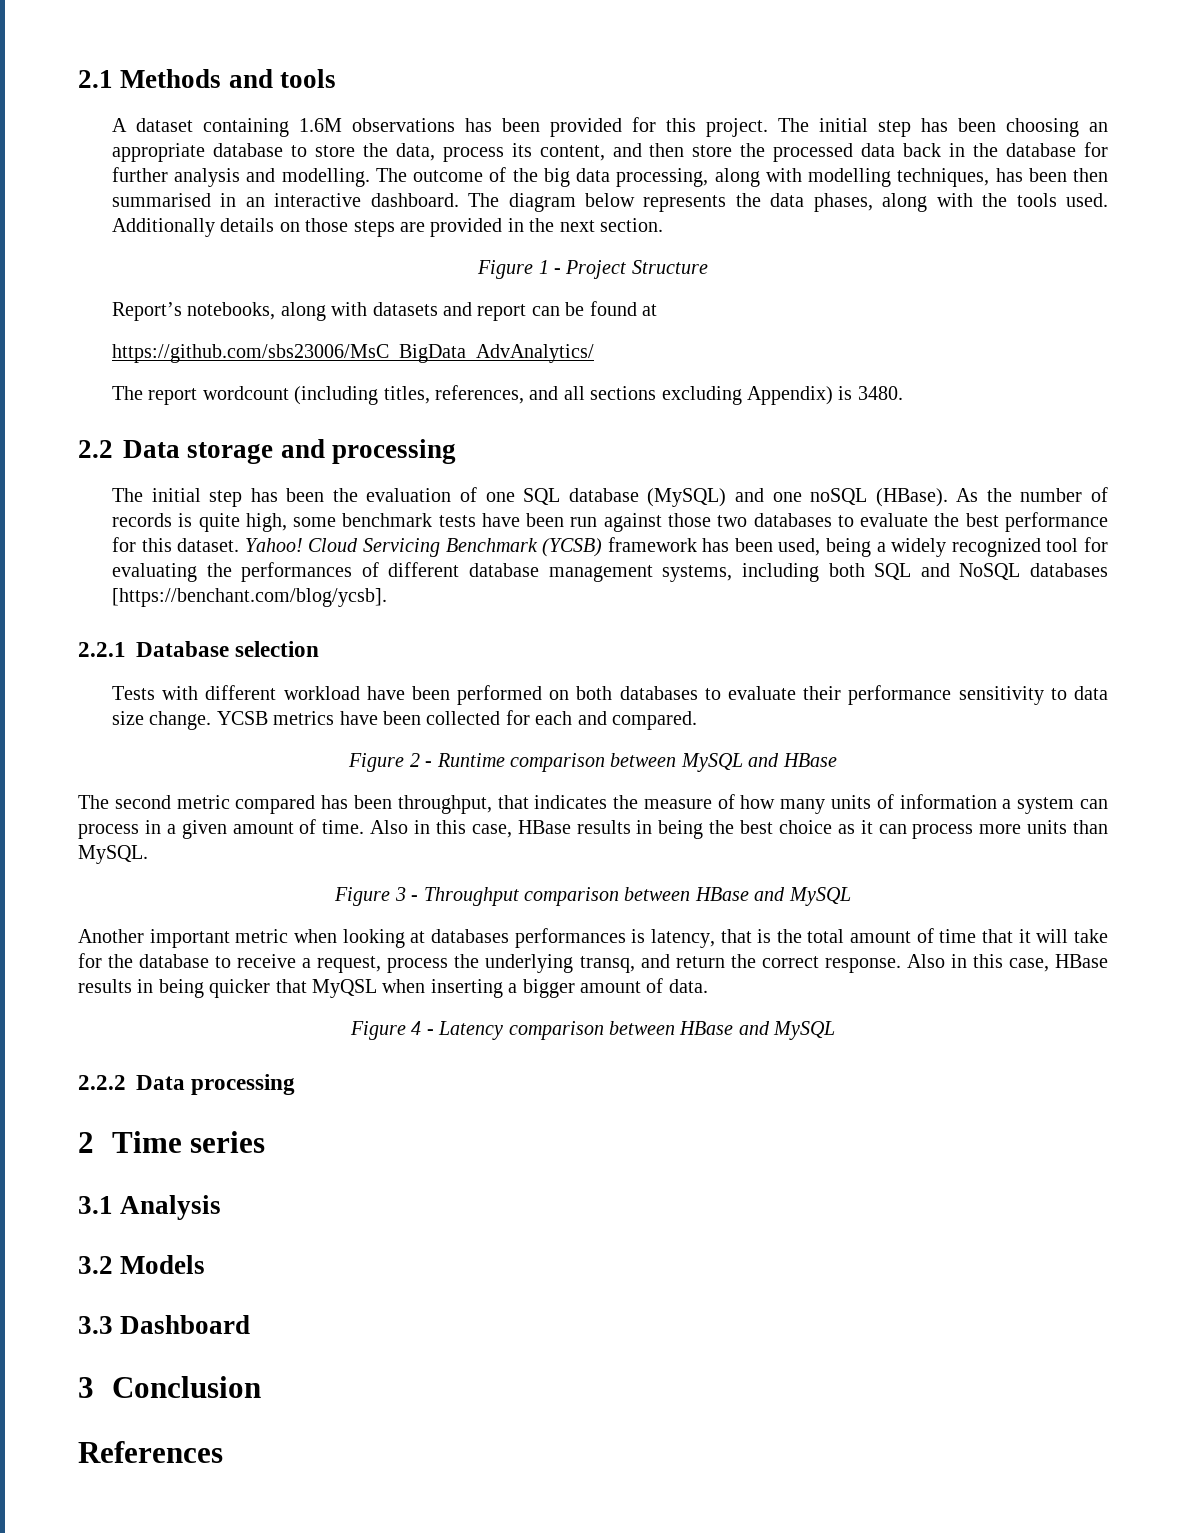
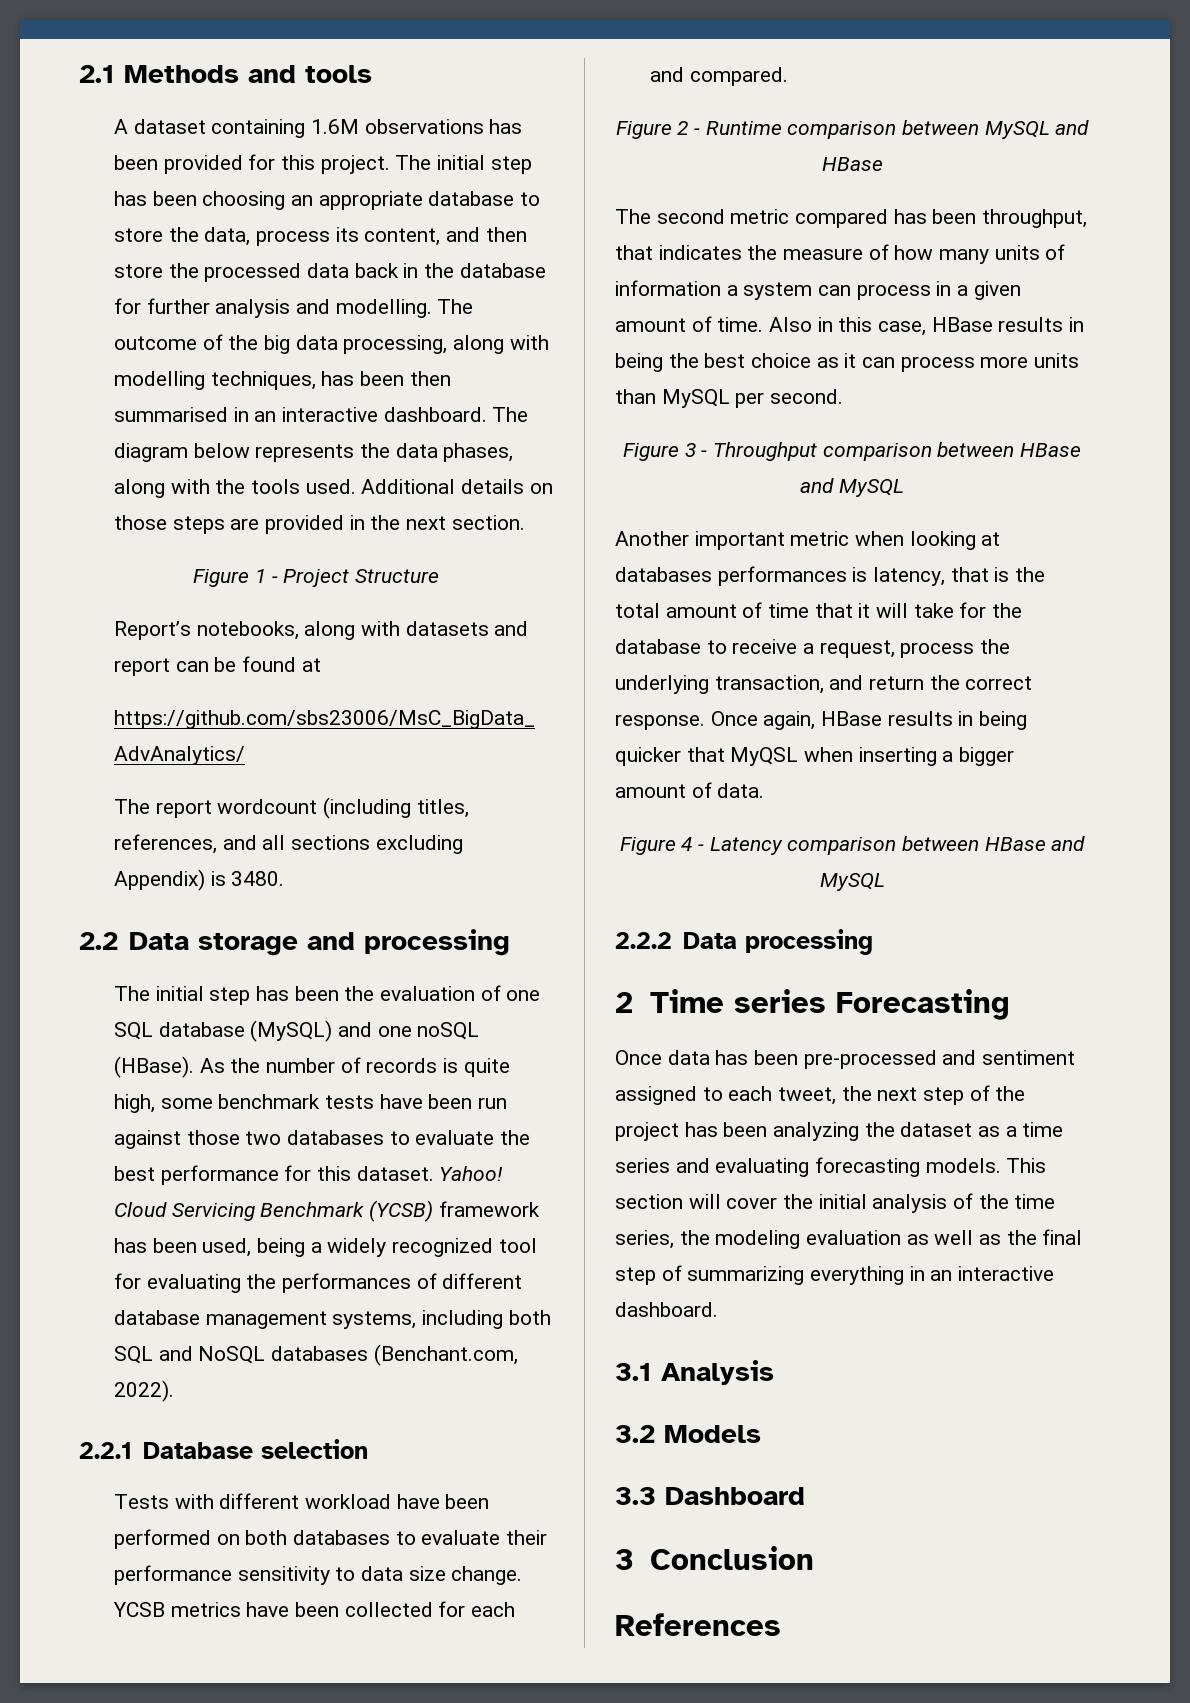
- Additionally details on those steps are provided in the next section.
+ Additional details on those steps are provided in the next section.
- Cloud Servicing Benchmark (YCSB) framework has been used, being a widely recognized tool for evaluating the performances of different database management systems, including both SQL and NoSQL databases [https://benchant.com/blog/ycsb].
+ Cloud Servicing Benchmark (YCSB) framework has been used, being a widely recognized tool for evaluating the performances of different database management systems, including both SQL and NoSQL databases (Benchant.com, 2022).
- Also in this case, HBase results in being the best choice as it can process more units than MySQL.
+ Also in this case, HBase results in being the best choice as it can process more units than MySQL per second.
- Another important metric when looking at databases performances is latency, that is the total amount of time that it will take for the database to receive a request, process the underlying transq, and return the correct response.
+ Another important metric when looking at databases performances is latency, that is the total amount of time that it will take for the database to receive a request, process the underlying transaction, and return the correct response.
- Also in this case, HBase results in being quicker that MyQSL when inserting a bigger amount of data.
+ Once again, HBase results in being quicker that MyQSL when inserting a bigger amount of data.
- 2 Time series
+ 2 Time series Forecasting
+ Once data has been pre-processed and sentiment assigned to each tweet, the next step of the project has been analyzing the dataset as a time series and evaluating forecasting models. This section will cover the initial analysis of the time series, the modeling evaluation as well as the final step of summarizing everything in an interactive dashboard.

